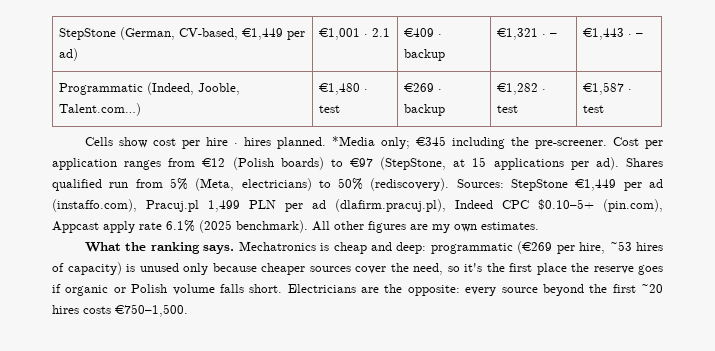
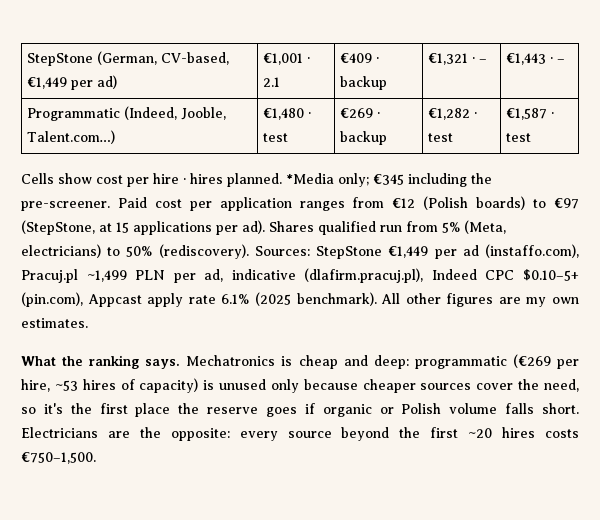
- Cost per application ranges from €12 (Polish boards) to €97 (StepStone, at 15 applications per ad).
+ Paid cost per application ranges from €12 (Polish boards) to €97 (StepStone, at 15 applications per ad).
- Sources: StepStone €1,449 per ad (instaffo.com), Pracuj.pl 1,499 PLN per ad (dlafirm.pracuj.pl), Indeed CPC $0.10–5+ (pin.com), Appcast apply rate 6.1% (2025 benchmark).
+ Sources: StepStone €1,449 per ad (instaffo.com), Pracuj.pl ~1,499 PLN per ad, indicative (dlafirm.pracuj.pl), Indeed CPC $0.10–5+ (pin.com), Appcast apply rate 6.1% (2025 benchmark).

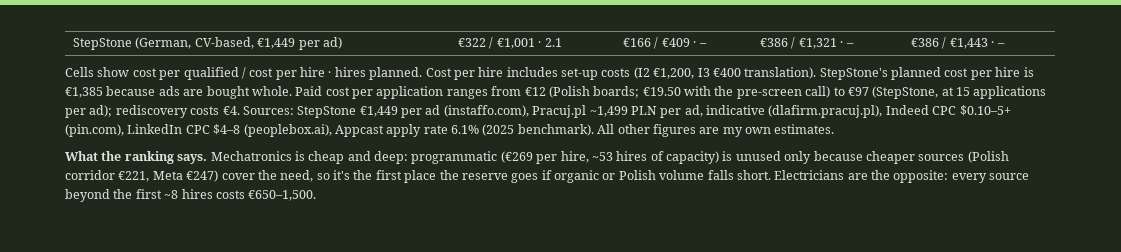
- StepStone (German, CV-based, €1,449 per ad) | €1,001 · 2.1 | €409 · backup | €1,321 · – | €1,443 · –
+ StepStone (German, CV-based, €1,449 per ad) | €322 / €1,001 · 2.1 | €166 / €409 · – | €386 / €1,321 · – | €386 / €1,443 · –
- Programmatic (Indeed, Jooble, Talent.com…) | €1,480 · test | €269 · backup | €1,282 · test | €1,587 · test
- Cells show cost per hire · hires planned. *Media only; €345 including the pre-screener.
+ Cells show cost per qualified / cost per hire · hires planned. Cost per hire includes set-up costs (I2 €1,200, I3 €400 translation). StepStone's planned cost per hire is €1,385 because ads are bought whole.
- Paid cost per application ranges from €12 (Polish boards) to €97 (StepStone, at 15 applications per ad). Shares qualified run from 5% (Meta, electricians) to 50% (rediscovery).
+ Paid cost per application ranges from €12 (Polish boards; €19.50 with the pre-screen call) to €97 (StepStone, at 15 applications per ad); rediscovery costs €4.
- Sources: StepStone €1,449 per ad (instaffo.com), Pracuj.pl ~1,499 PLN per ad, indicative (dlafirm.pracuj.pl), Indeed CPC $0.10–5+ (pin.com), Appcast apply rate 6.1% (2025 benchmark).
+ Sources: StepStone €1,449 per ad (instaffo.com), Pracuj.pl ~1,499 PLN per ad, indicative (dlafirm.pracuj.pl), Indeed CPC $0.10–5+ (pin.com), LinkedIn CPC $4–8 (peoplebox.ai), Appcast apply rate 6.1% (2025 benchmark).
- Mechatronics is cheap and deep: programmatic (€269 per hire, ~53 hires of capacity) is unused only because cheaper sources cover the need, so it's the first place the reserve goes if organic or Polish volume falls short.
+ Mechatronics is cheap and deep: programmatic (€269 per hire, ~53 hires of capacity) is unused only because cheaper sources (Polish corridor €221, Meta €247) cover the need, so it's the first place the reserve goes if organic or Polish volume falls short.
- Electricians are the opposite: every source beyond the first ~20 hires costs €750–1,500.
+ Electricians are the opposite: every source beyond the first ~8 hires costs €650–1,500.

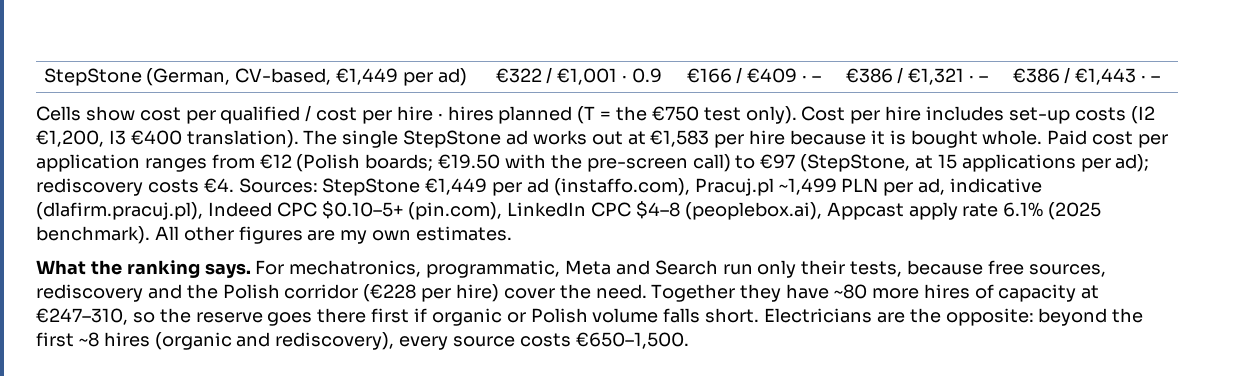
- StepStone (German, CV-based, €1,449 per ad) | €322 / €1,001 · 2.1 | €166 / €409 · – | €386 / €1,321 · – | €386 / €1,443 · –
+ StepStone (German, CV-based, €1,449 per ad) | €322 / €1,001 · 0.9 | €166 / €409 · – | €386 / €1,321 · – | €386 / €1,443 · –
- Cells show cost per qualified / cost per hire · hires planned.
+ Cells show cost per qualified / cost per hire · hires planned (T = the €750 test only).
- StepStone's planned cost per hire is €1,385 because ads are bought whole.
+ The single StepStone ad works out at €1,583 per hire because it is bought whole.
- Mechatronics is cheap and deep: programmatic (€269 per hire, ~53 hires of capacity) is unused only because cheaper sources (Polish corridor €221, Meta €247) cover the need, so it's the first place the reserve goes if organic or Polish volume falls short.
+ For mechatronics, programmatic, Meta and Search run only their tests, because free sources, rediscovery and the Polish corridor (€228 per hire) cover the need. Together they have ~80 more hires of capacity at €247–310, so the reserve goes there first if organic or Polish volume falls short.
- Electricians are the opposite: every source beyond the first ~8 hires costs €650–1,500.
+ Electricians are the opposite: beyond the first ~8 hires (organic and rediscovery), every source costs €650–1,500.

